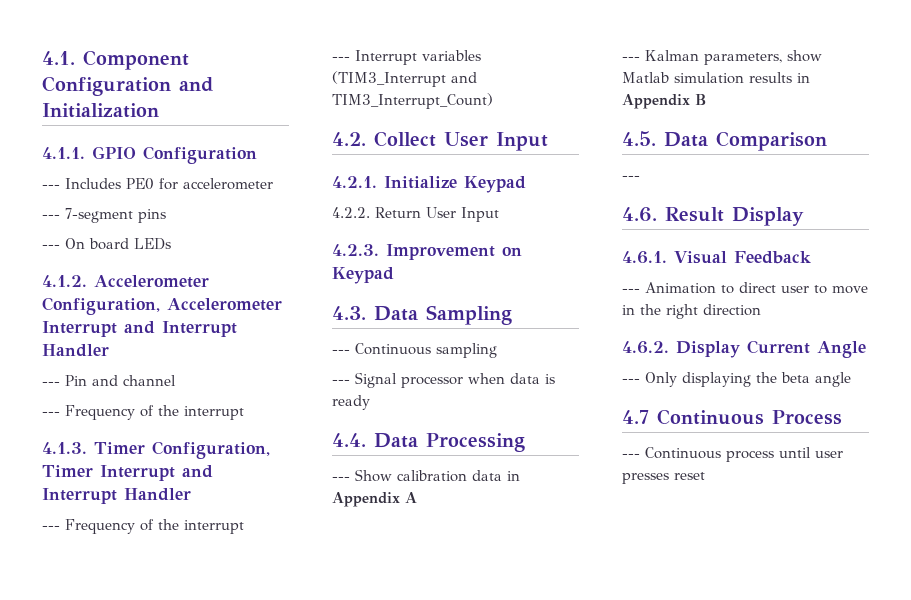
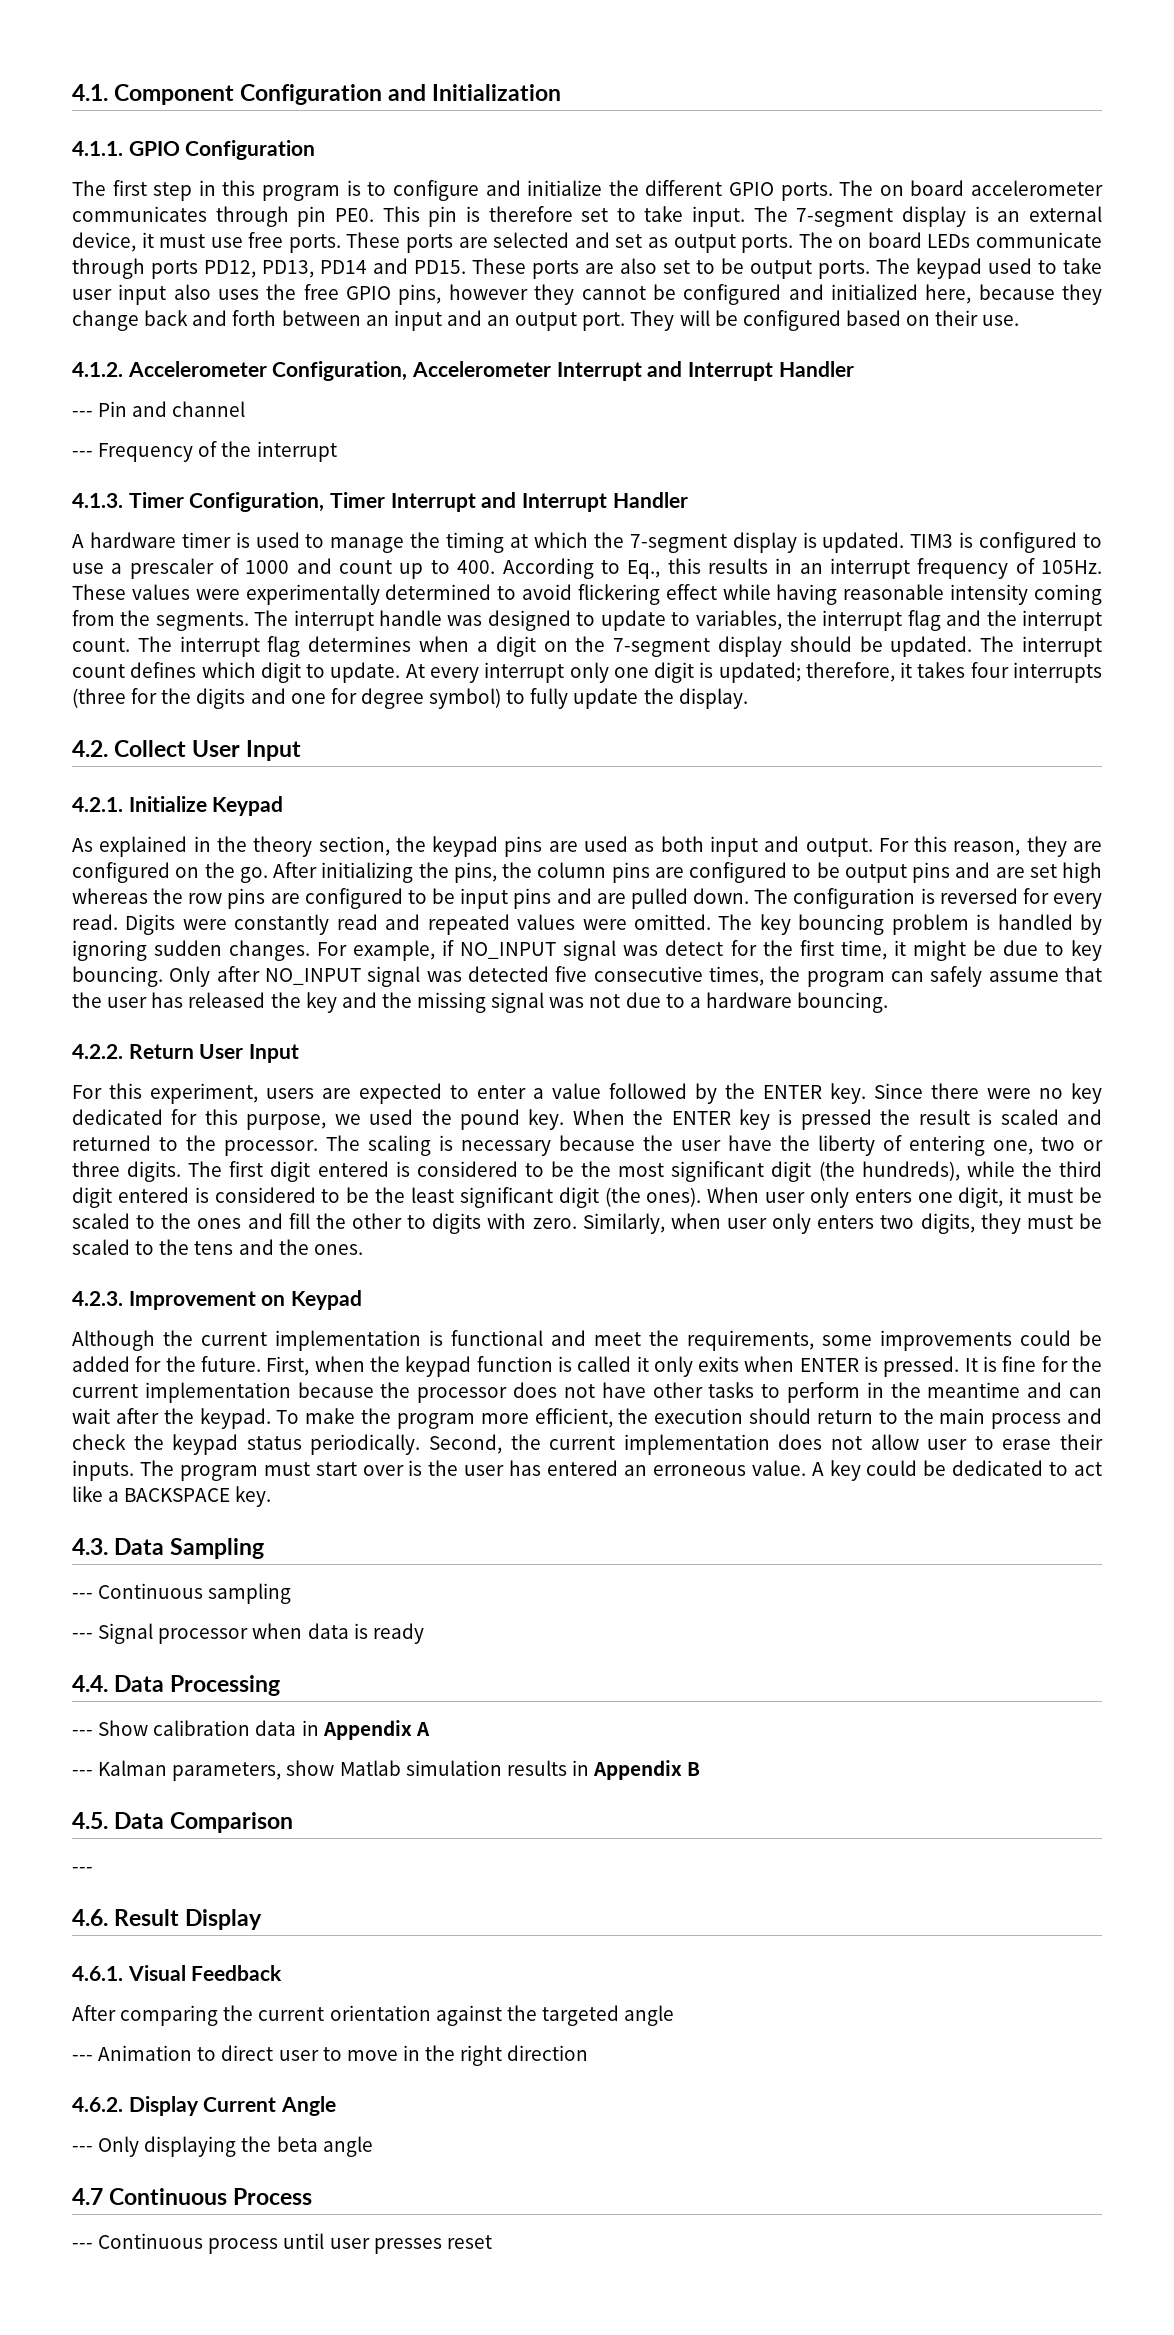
- --- Includes PE0 for accelerometer
- --- 7-segment pins
- --- On board LEDs
+ The first step in this program is to configure and initialize the different GPIO ports. The on board accelerometer communicates through pin PE0. This pin is therefore set to take input. The 7-segment display is an external device, it must use free ports. These ports are selected and set as output ports. The on board LEDs communicate through ports PD12, PD13, PD14 and PD15. These ports are also set to be output ports. The keypad used to take user input also uses the free GPIO pins, however they cannot be configured and initialized here, because they change back and forth between an input and an output port. They will be configured based on their use.
  4.1.3. Timer Configuration, Timer Interrupt and Interrupt Handler
- --- Frequency of the interrupt
- --- Interrupt variables (TIM3_Interrupt and TIM3_Interrupt_Count)
+ A hardware timer is used to manage the timing at which the 7-segment display is updated. TIM3 is configured to use a prescaler of 1000 and count up to 400. According to Eq., this results in an interrupt frequency of 105Hz. These values were experimentally determined to avoid flickering effect while having reasonable intensity coming from the segments. The interrupt handle was designed to update to variables, the interrupt flag and the interrupt count. The interrupt flag determines when a digit on the 7-segment display should be updated. The interrupt count defines which digit to update. At every interrupt only one digit is updated; therefore, it takes four interrupts (three for the digits and one for degree symbol) to fully update the display.
+ As explained in the theory section, the keypad pins are used as both input and output. For this reason, they are configured on the go. After initializing the pins, the column pins are configured to be output pins and are set high whereas the row pins are configured to be input pins and are pulled down. The configuration is reversed for every read. Digits were constantly read and repeated values were omitted. The key bouncing problem is handled by ignoring sudden changes. For example, if NO_INPUT signal was detect for the first time, it might be due to key bouncing. Only after NO_INPUT signal was detected five consecutive times, the program can safely assume that the user has released the key and the missing signal was not due to a hardware bouncing.
  4.2.2. Return User Input
+ For this experiment, users are expected to enter a value followed by the ENTER key. Since there were no key dedicated for this purpose, we used the pound key. When the ENTER key is pressed the result is scaled and returned to the processor. The scaling is necessary because the user have the liberty of entering one, two or three digits. The first digit entered is considered to be the most significant digit (the hundreds), while the third digit entered is considered to be the least significant digit (the ones). When user only enters one digit, it must be scaled to the ones and fill the other to digits with zero. Similarly, when user only enters two digits, they must be scaled to the tens and the ones.
  4.2.3. Improvement on Keypad
+ Although the current implementation is functional and meet the requirements, some improvements could be added for the future. First, when the keypad function is called it only exits when ENTER is pressed. It is fine for the current implementation because the processor does not have other tasks to perform in the meantime and can wait after the keypad. To make the program more efficient, the execution should return to the main process and check the keypad status periodically. Second, the current implementation does not allow user to erase their inputs. The program must start over is the user has entered an erroneous value. A key could be dedicated to act like a BACKSPACE key.
+ After comparing the current orientation against the targeted angle

